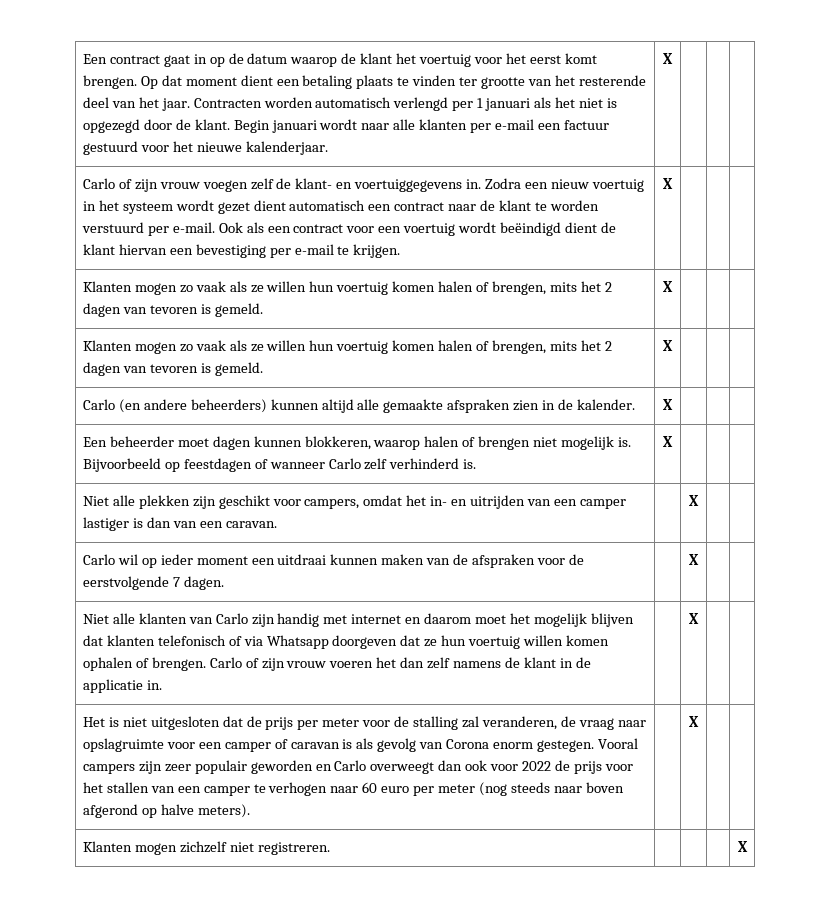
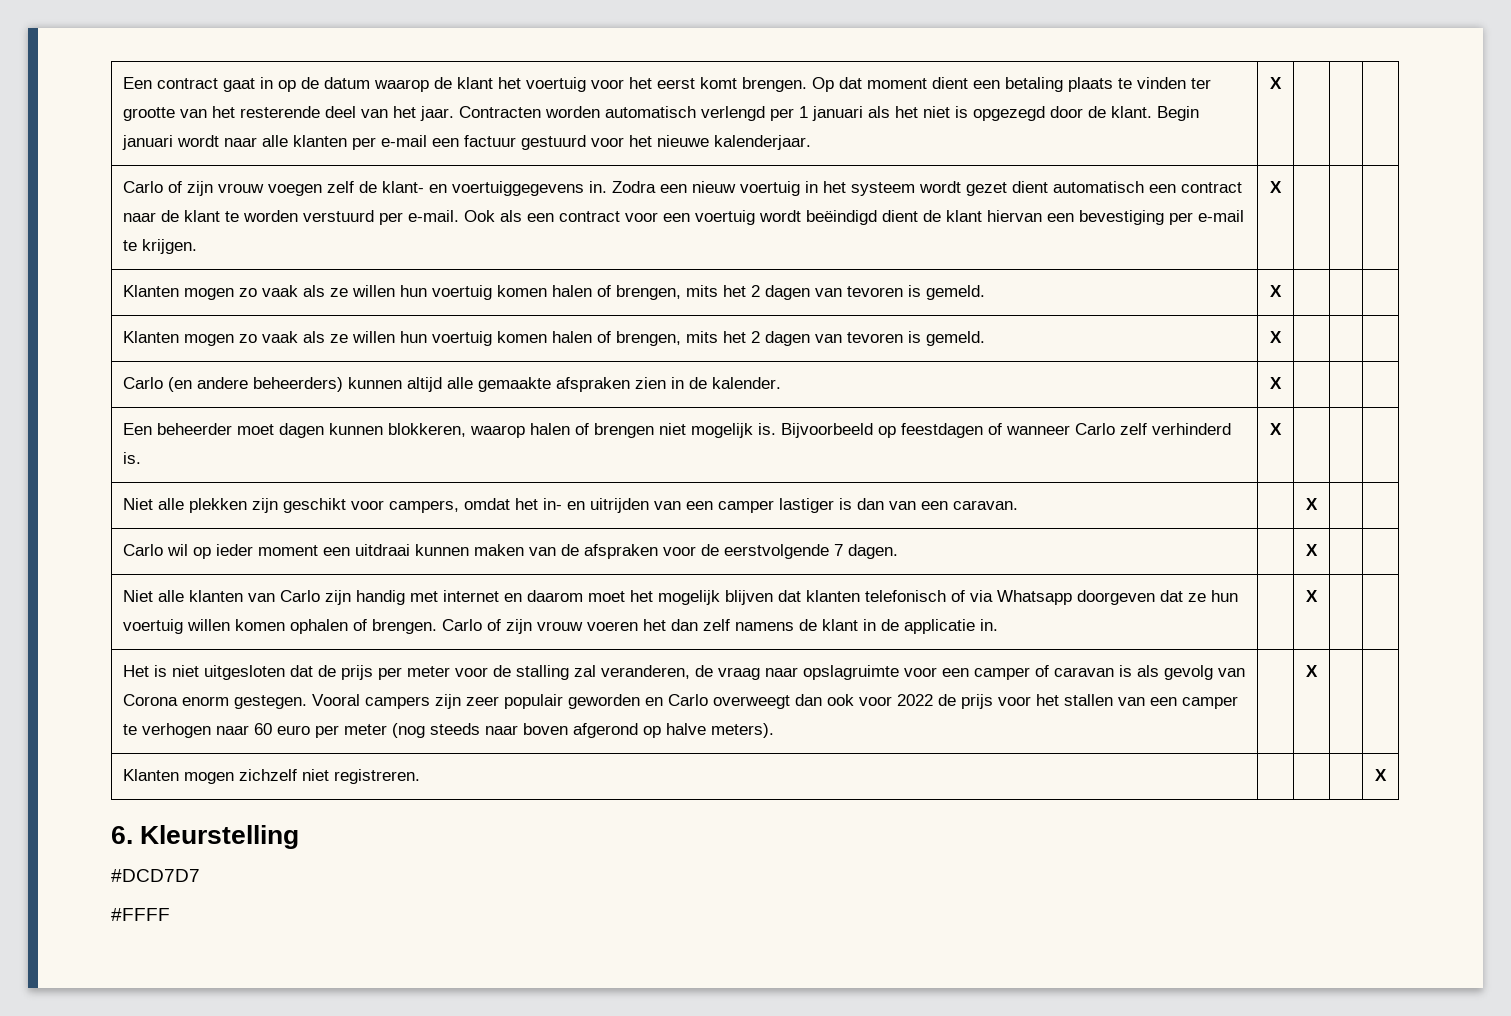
+ 6. Kleurstelling
+ #DCD7D7
+ #FFFF

